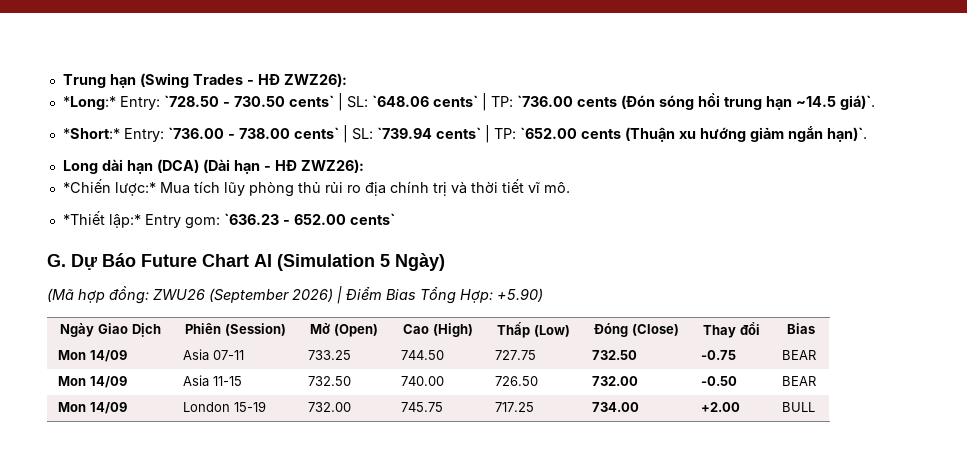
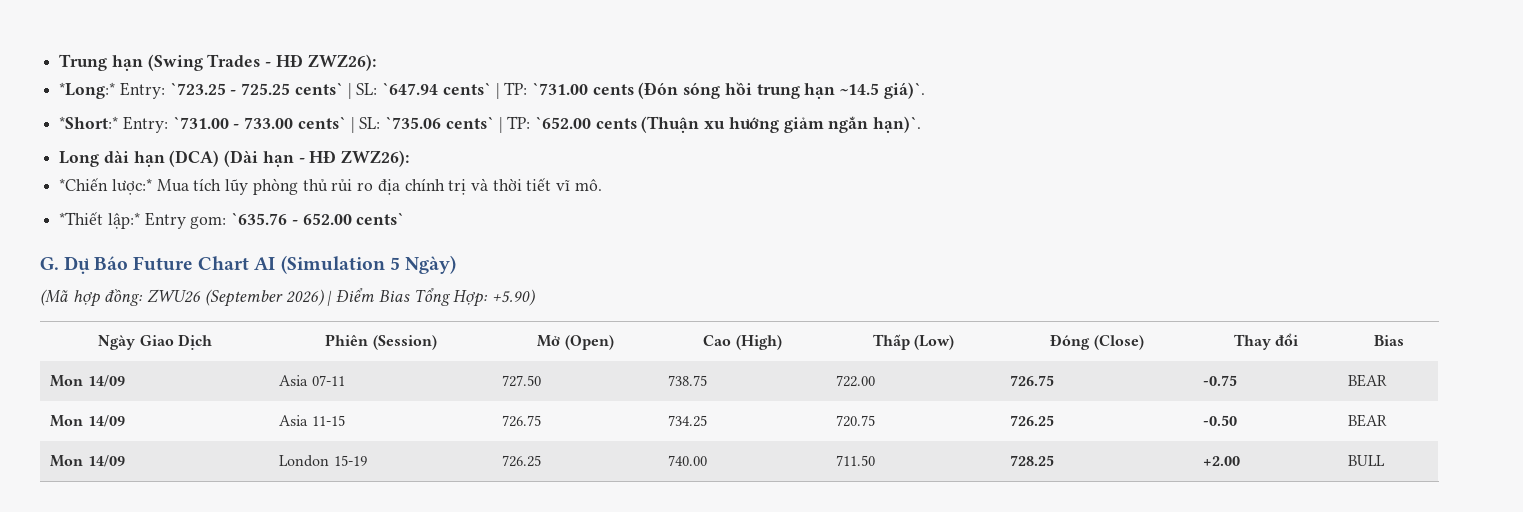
- *Long:* Entry: `728.50 - 730.50 cents` | SL: `648.06 cents` | TP: `736.00 cents (Đón sóng hồi trung hạn ~14.5 giá)`.
+ *Long:* Entry: `723.25 - 725.25 cents` | SL: `647.94 cents` | TP: `731.00 cents (Đón sóng hồi trung hạn ~14.5 giá)`.
- *Short:* Entry: `736.00 - 738.00 cents` | SL: `739.94 cents` | TP: `652.00 cents (Thuận xu hướng giảm ngắn hạn)`.
+ *Short:* Entry: `731.00 - 733.00 cents` | SL: `735.06 cents` | TP: `652.00 cents (Thuận xu hướng giảm ngắn hạn)`.
- *Thiết lập:* Entry gom: `636.23 - 652.00 cents`
+ *Thiết lập:* Entry gom: `635.76 - 652.00 cents`
- Mon 14/09 | Asia 07-11 | 733.25 | 744.50 | 727.75 | 732.50 | -0.75 | BEAR
+ Mon 14/09 | Asia 07-11 | 727.50 | 738.75 | 722.00 | 726.75 | -0.75 | BEAR
- Mon 14/09 | Asia 11-15 | 732.50 | 740.00 | 726.50 | 732.00 | -0.50 | BEAR
+ Mon 14/09 | Asia 11-15 | 726.75 | 734.25 | 720.75 | 726.25 | -0.50 | BEAR
- Mon 14/09 | London 15-19 | 732.00 | 745.75 | 717.25 | 734.00 | +2.00 | BULL
+ Mon 14/09 | London 15-19 | 726.25 | 740.00 | 711.50 | 728.25 | +2.00 | BULL

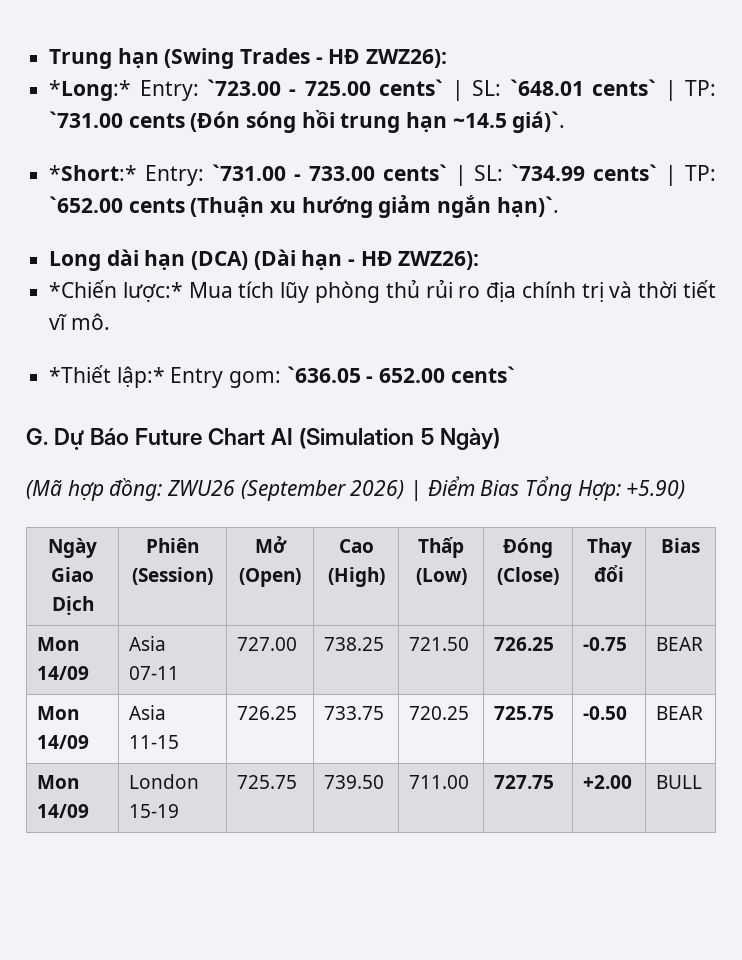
- *Long:* Entry: `723.25 - 725.25 cents` | SL: `647.94 cents` | TP: `731.00 cents (Đón sóng hồi trung hạn ~14.5 giá)`.
+ *Long:* Entry: `723.00 - 725.00 cents` | SL: `648.01 cents` | TP: `731.00 cents (Đón sóng hồi trung hạn ~14.5 giá)`.
- *Short:* Entry: `731.00 - 733.00 cents` | SL: `735.06 cents` | TP: `652.00 cents (Thuận xu hướng giảm ngắn hạn)`.
+ *Short:* Entry: `731.00 - 733.00 cents` | SL: `734.99 cents` | TP: `652.00 cents (Thuận xu hướng giảm ngắn hạn)`.
- *Thiết lập:* Entry gom: `635.76 - 652.00 cents`
+ *Thiết lập:* Entry gom: `636.05 - 652.00 cents`
- Mon 14/09 | Asia 07-11 | 727.50 | 738.75 | 722.00 | 726.75 | -0.75 | BEAR
+ Mon 14/09 | Asia 07-11 | 727.00 | 738.25 | 721.50 | 726.25 | -0.75 | BEAR
- Mon 14/09 | Asia 11-15 | 726.75 | 734.25 | 720.75 | 726.25 | -0.50 | BEAR
+ Mon 14/09 | Asia 11-15 | 726.25 | 733.75 | 720.25 | 725.75 | -0.50 | BEAR
- Mon 14/09 | London 15-19 | 726.25 | 740.00 | 711.50 | 728.25 | +2.00 | BULL
+ Mon 14/09 | London 15-19 | 725.75 | 739.50 | 711.00 | 727.75 | +2.00 | BULL

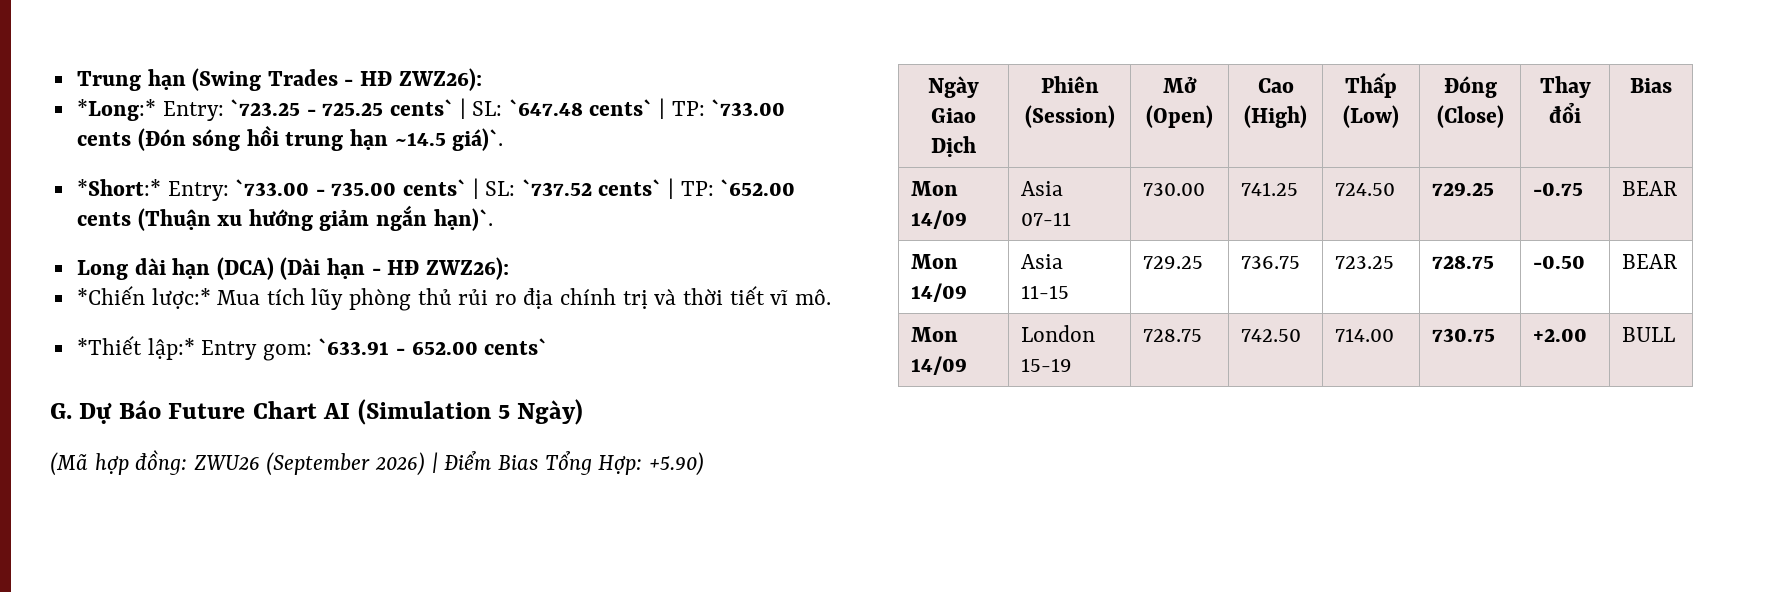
- *Long:* Entry: `723.00 - 725.00 cents` | SL: `648.01 cents` | TP: `731.00 cents (Đón sóng hồi trung hạn ~14.5 giá)`.
+ *Long:* Entry: `723.25 - 725.25 cents` | SL: `647.48 cents` | TP: `733.00 cents (Đón sóng hồi trung hạn ~14.5 giá)`.
- *Short:* Entry: `731.00 - 733.00 cents` | SL: `734.99 cents` | TP: `652.00 cents (Thuận xu hướng giảm ngắn hạn)`.
+ *Short:* Entry: `733.00 - 735.00 cents` | SL: `737.52 cents` | TP: `652.00 cents (Thuận xu hướng giảm ngắn hạn)`.
- *Thiết lập:* Entry gom: `636.05 - 652.00 cents`
+ *Thiết lập:* Entry gom: `633.91 - 652.00 cents`
- Mon 14/09 | Asia 07-11 | 727.00 | 738.25 | 721.50 | 726.25 | -0.75 | BEAR
+ Mon 14/09 | Asia 07-11 | 730.00 | 741.25 | 724.50 | 729.25 | -0.75 | BEAR
- Mon 14/09 | Asia 11-15 | 726.25 | 733.75 | 720.25 | 725.75 | -0.50 | BEAR
+ Mon 14/09 | Asia 11-15 | 729.25 | 736.75 | 723.25 | 728.75 | -0.50 | BEAR
- Mon 14/09 | London 15-19 | 725.75 | 739.50 | 711.00 | 727.75 | +2.00 | BULL
+ Mon 14/09 | London 15-19 | 728.75 | 742.50 | 714.00 | 730.75 | +2.00 | BULL

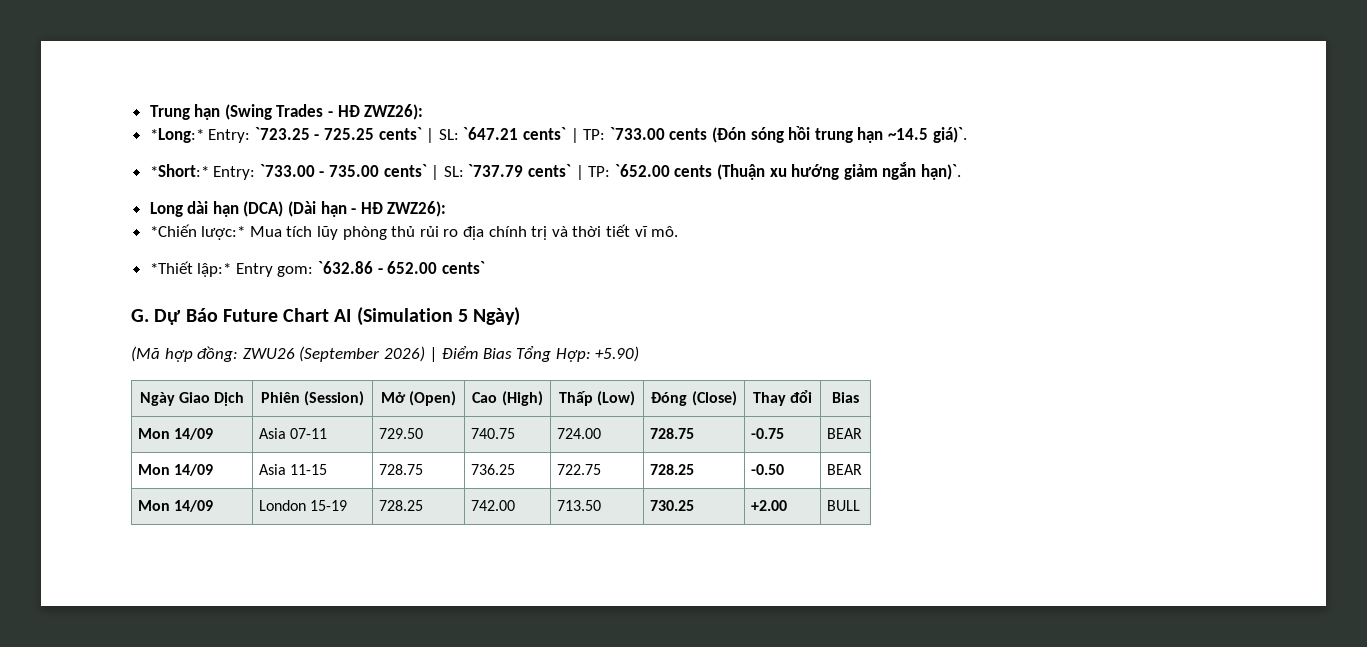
- *Long:* Entry: `723.25 - 725.25 cents` | SL: `647.48 cents` | TP: `733.00 cents (Đón sóng hồi trung hạn ~14.5 giá)`.
+ *Long:* Entry: `723.25 - 725.25 cents` | SL: `647.21 cents` | TP: `733.00 cents (Đón sóng hồi trung hạn ~14.5 giá)`.
- *Short:* Entry: `733.00 - 735.00 cents` | SL: `737.52 cents` | TP: `652.00 cents (Thuận xu hướng giảm ngắn hạn)`.
+ *Short:* Entry: `733.00 - 735.00 cents` | SL: `737.79 cents` | TP: `652.00 cents (Thuận xu hướng giảm ngắn hạn)`.
- *Thiết lập:* Entry gom: `633.91 - 652.00 cents`
+ *Thiết lập:* Entry gom: `632.86 - 652.00 cents`
- Mon 14/09 | Asia 07-11 | 730.00 | 741.25 | 724.50 | 729.25 | -0.75 | BEAR
+ Mon 14/09 | Asia 07-11 | 729.50 | 740.75 | 724.00 | 728.75 | -0.75 | BEAR
- Mon 14/09 | Asia 11-15 | 729.25 | 736.75 | 723.25 | 728.75 | -0.50 | BEAR
+ Mon 14/09 | Asia 11-15 | 728.75 | 736.25 | 722.75 | 728.25 | -0.50 | BEAR
- Mon 14/09 | London 15-19 | 728.75 | 742.50 | 714.00 | 730.75 | +2.00 | BULL
+ Mon 14/09 | London 15-19 | 728.25 | 742.00 | 713.50 | 730.25 | +2.00 | BULL

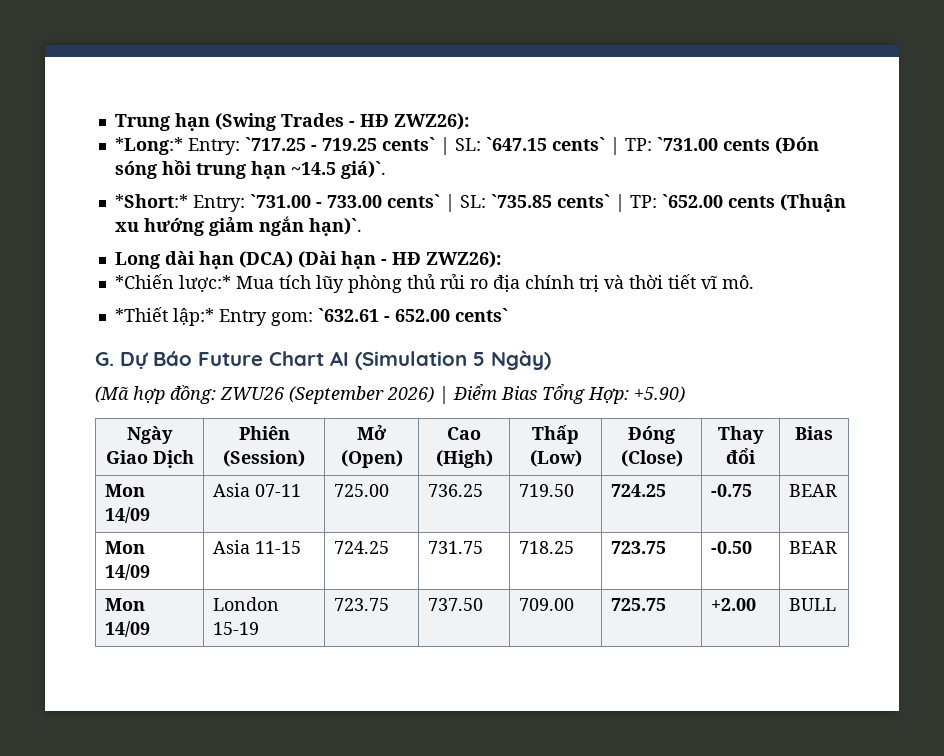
- *Long:* Entry: `723.25 - 725.25 cents` | SL: `647.21 cents` | TP: `733.00 cents (Đón sóng hồi trung hạn ~14.5 giá)`.
+ *Long:* Entry: `717.25 - 719.25 cents` | SL: `647.15 cents` | TP: `731.00 cents (Đón sóng hồi trung hạn ~14.5 giá)`.
- *Short:* Entry: `733.00 - 735.00 cents` | SL: `737.79 cents` | TP: `652.00 cents (Thuận xu hướng giảm ngắn hạn)`.
+ *Short:* Entry: `731.00 - 733.00 cents` | SL: `735.85 cents` | TP: `652.00 cents (Thuận xu hướng giảm ngắn hạn)`.
- *Thiết lập:* Entry gom: `632.86 - 652.00 cents`
+ *Thiết lập:* Entry gom: `632.61 - 652.00 cents`
- Mon 14/09 | Asia 07-11 | 729.50 | 740.75 | 724.00 | 728.75 | -0.75 | BEAR
+ Mon 14/09 | Asia 07-11 | 725.00 | 736.25 | 719.50 | 724.25 | -0.75 | BEAR
- Mon 14/09 | Asia 11-15 | 728.75 | 736.25 | 722.75 | 728.25 | -0.50 | BEAR
+ Mon 14/09 | Asia 11-15 | 724.25 | 731.75 | 718.25 | 723.75 | -0.50 | BEAR
- Mon 14/09 | London 15-19 | 728.25 | 742.00 | 713.50 | 730.25 | +2.00 | BULL
+ Mon 14/09 | London 15-19 | 723.75 | 737.50 | 709.00 | 725.75 | +2.00 | BULL

